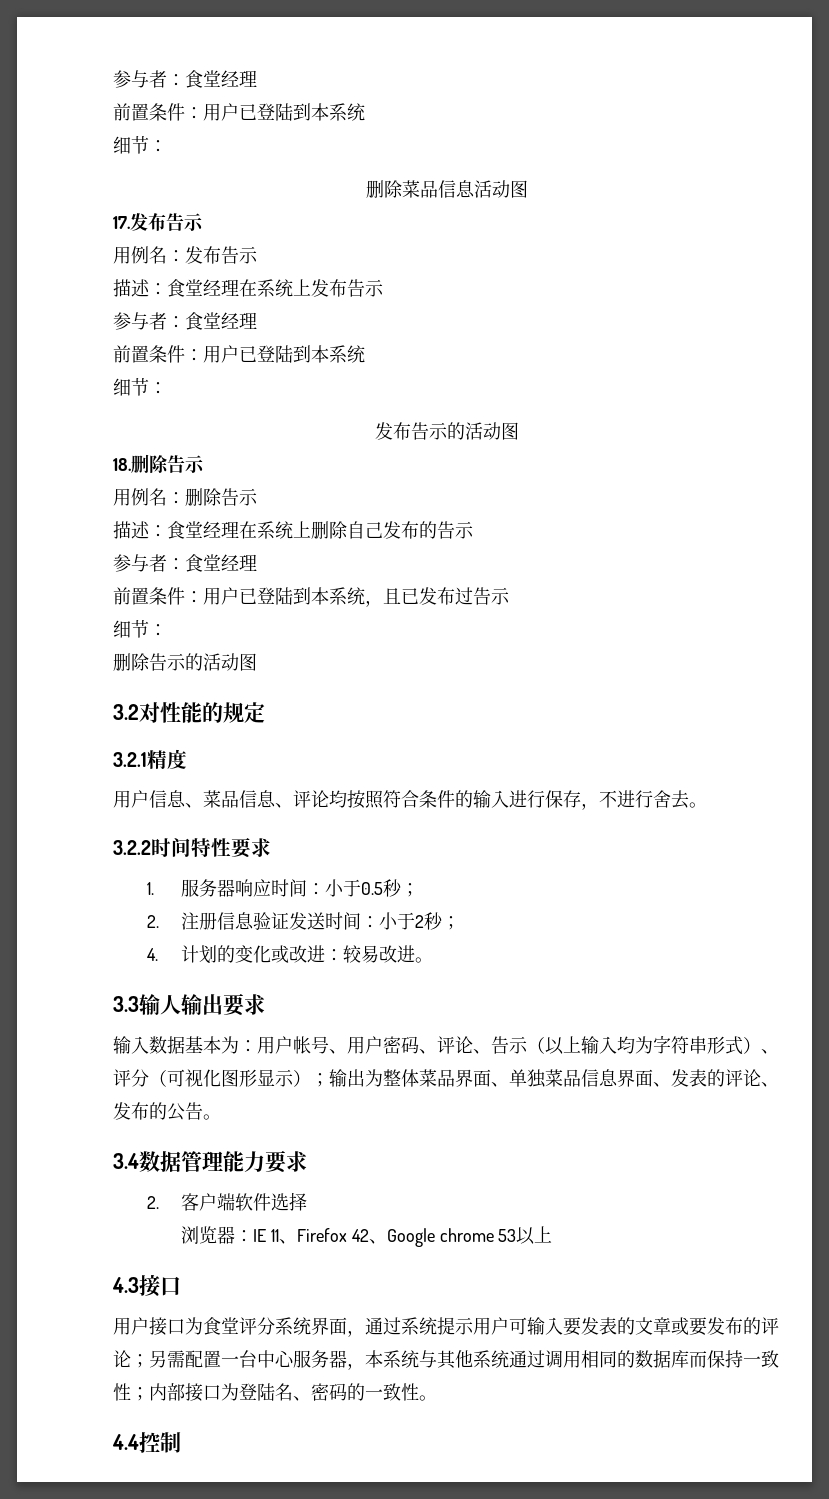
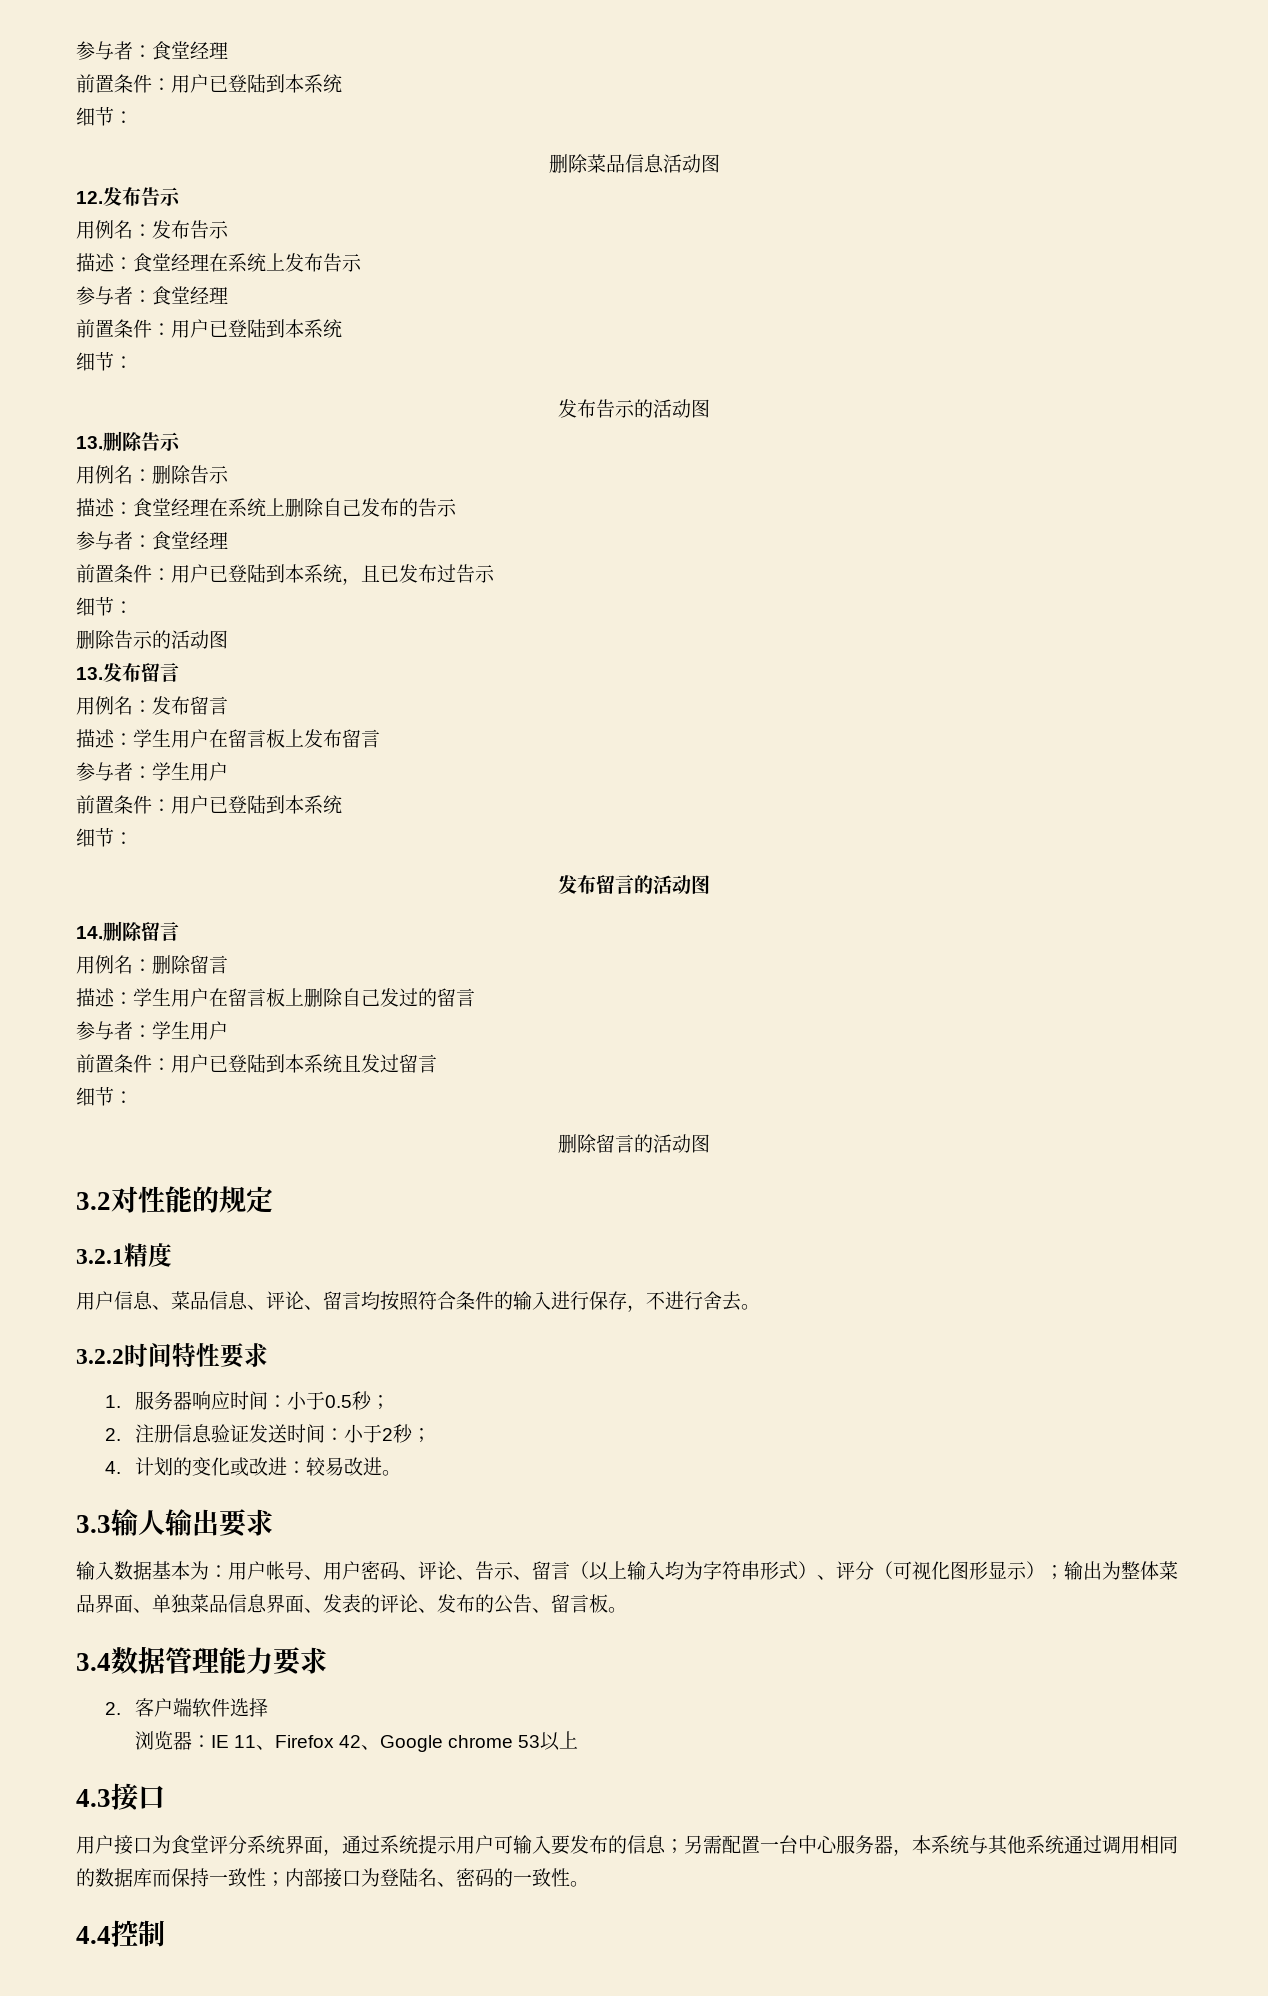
- 17.发布告示
+ 12.发布告示
- 18.删除告示
+ 13.删除告示
+ 13.发布留言
+ 用例名：发布留言
+ 描述：学生用户在留言板上发布留言
+ 参与者：学生用户
+ 前置条件：用户已登陆到本系统
+ 细节：
+ 发布留言的活动图
+ 14.删除留言
+ 用例名：删除留言
+ 描述：学生用户在留言板上删除自己发过的留言
+ 参与者：学生用户
+ 前置条件：用户已登陆到本系统且发过留言
+ 细节：
+ 删除留言的活动图
- 用户信息、菜品信息、评论均按照符合条件的输入进行保存，不进行舍去。
+ 用户信息、菜品信息、评论、留言均按照符合条件的输入进行保存，不进行舍去。
- 输入数据基本为：用户帐号、用户密码、评论、告示（以上输入均为字符串形式）、评分（可视化图形显示）；输出为整体菜品界面、单独菜品信息界面、发表的评论、发布的公告。
+ 输入数据基本为：用户帐号、用户密码、评论、告示、留言（以上输入均为字符串形式）、评分（可视化图形显示）；输出为整体菜品界面、单独菜品信息界面、发表的评论、发布的公告、留言板。
- 用户接口为食堂评分系统界面，通过系统提示用户可输入要发表的文章或要发布的评论；另需配置一台中心服务器，本系统与其他系统通过调用相同的数据库而保持一致性；内部接口为登陆名、密码的一致性。
+ 用户接口为食堂评分系统界面，通过系统提示用户可输入要发布的信息；另需配置一台中心服务器，本系统与其他系统通过调用相同的数据库而保持一致性；内部接口为登陆名、密码的一致性。

